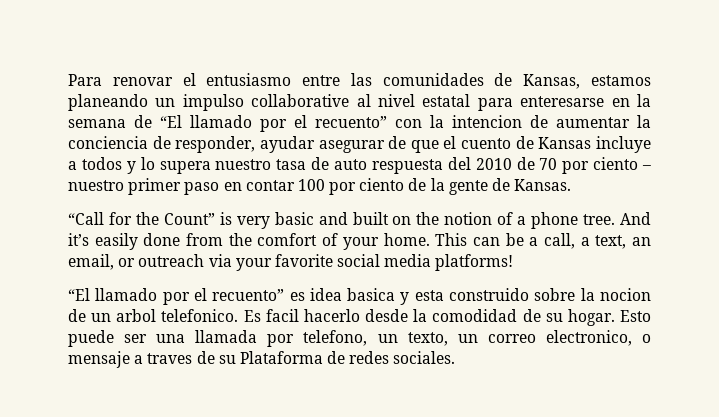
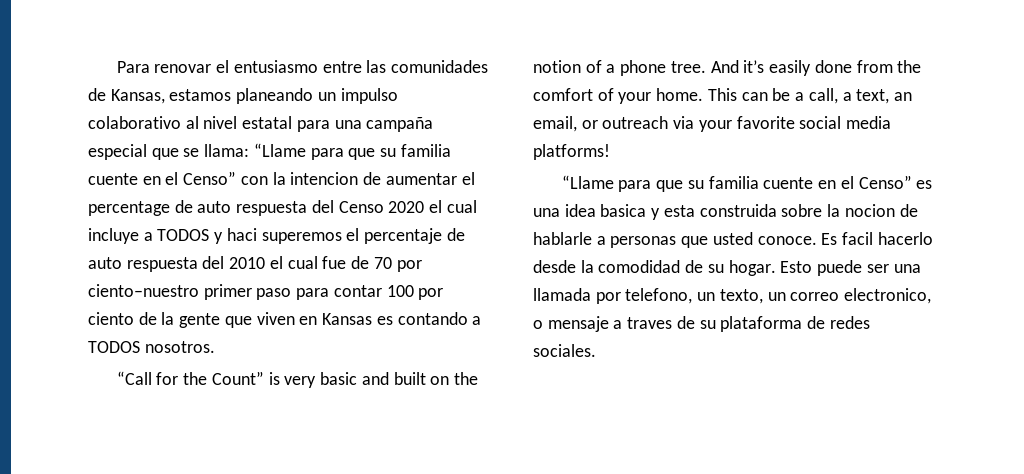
- Para renovar el entusiasmo entre las comunidades de Kansas, estamos planeando un impulso collaborative al nivel estatal para enteresarse en la semana de “El llamado por el recuento” con la intencion de aumentar la conciencia de responder, ayudar asegurar de que el cuento de Kansas incluye a todos y lo supera nuestro tasa de auto respuesta del 2010 de 70 por ciento – nuestro primer paso en contar 100 por ciento de la gente de Kansas.
+ Para renovar el entusiasmo entre las comunidades de Kansas, estamos planeando un impulso colaborativo al nivel estatal para una campaña especial que se llama: “Llame para que su familia cuente en el Censo” con la intencion de aumentar el percentage de auto respuesta del Censo 2020 el cual incluye a TODOS y haci superemos el percentaje de auto respuesta del 2010 el cual fue de 70 por ciento–nuestro primer paso para contar 100 por ciento de la gente que viven en Kansas es contando a TODOS nosotros.
- “El llamado por el recuento” es idea basica y esta construido sobre la nocion de un arbol telefonico.
+ “Llame para que su familia cuente en el Censo” es una idea basica y esta construida sobre la nocion de hablarle a personas que usted conoce.
- Esto puede ser una llamada por telefono, un texto, un correo electronico, o mensaje a traves de su Plataforma de redes sociales.
+ Esto puede ser una llamada por telefono, un texto, un correo electronico, o mensaje a traves de su plataforma de redes sociales.

